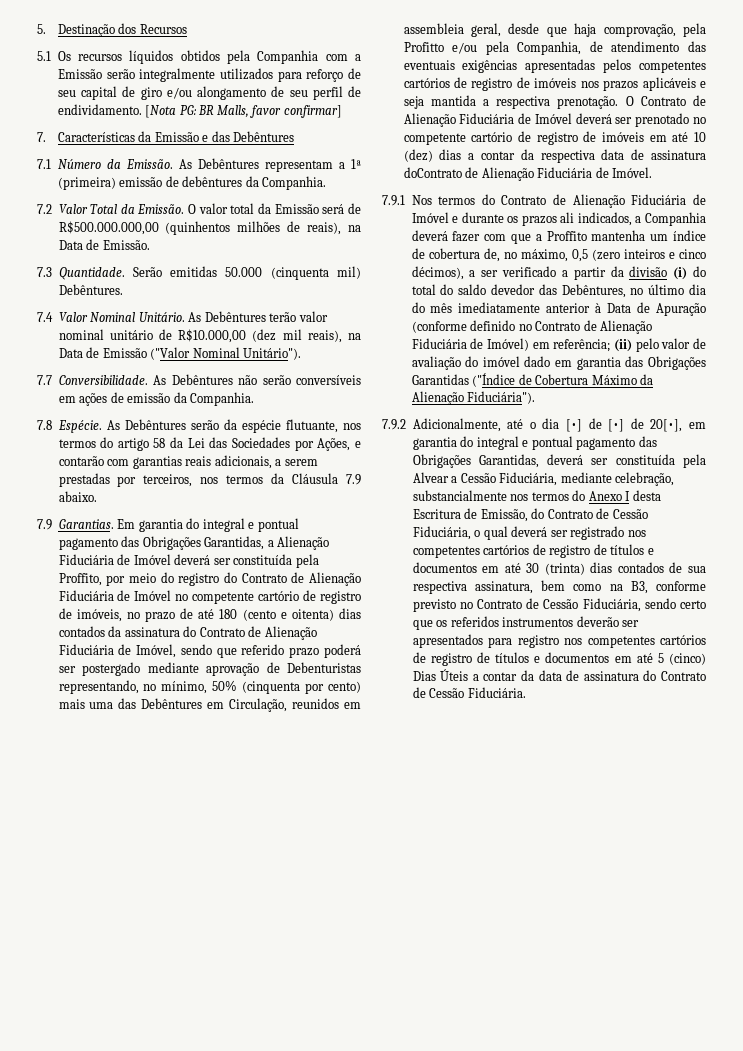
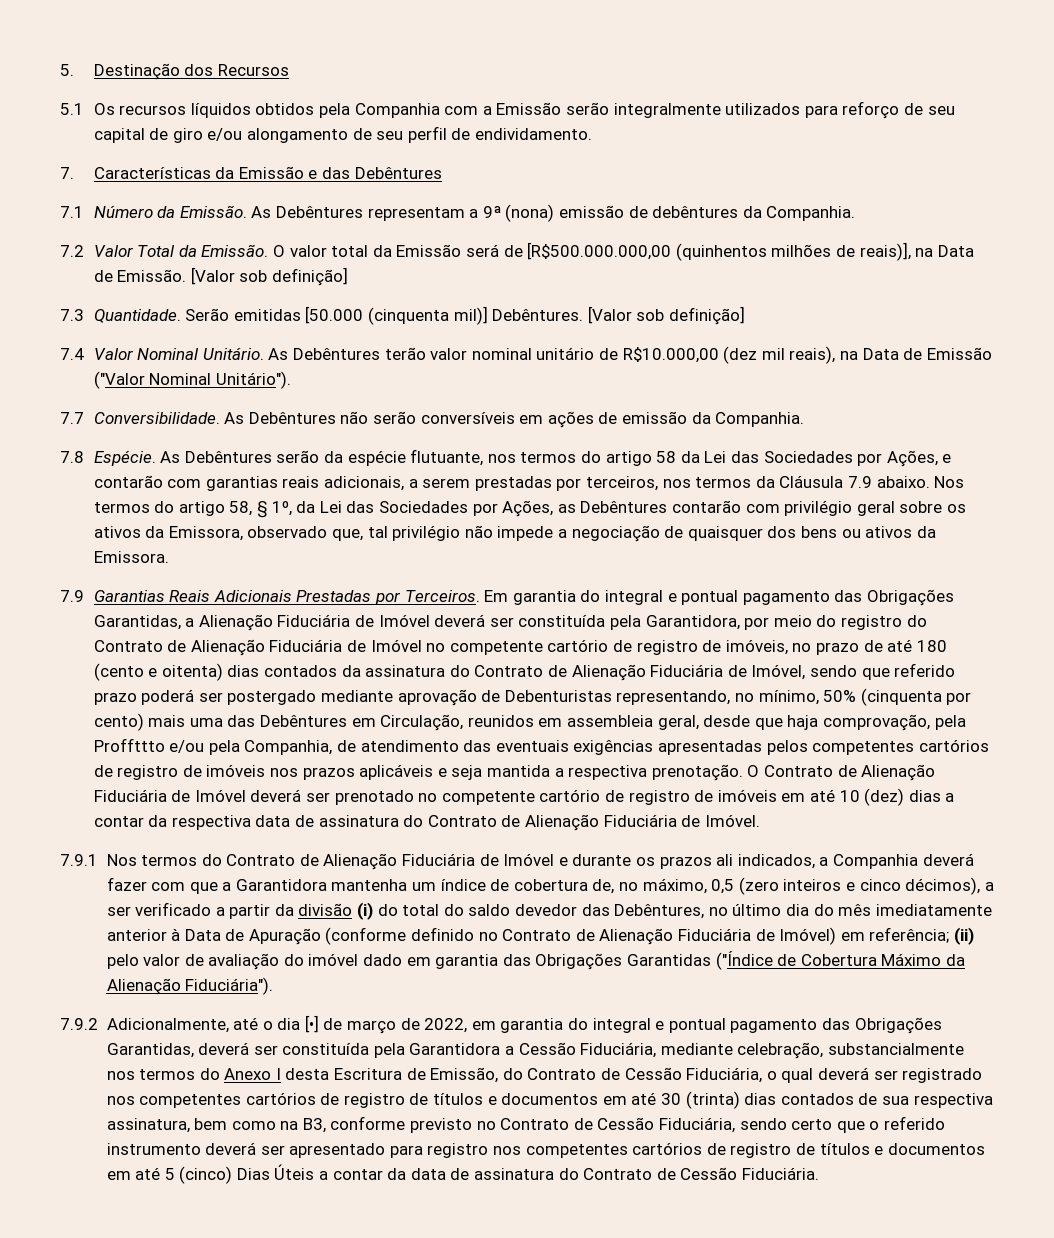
- [Nota PG: BR Malls, favor confirmar]
- As Debêntures representam a 1ª (primeira) emissão de debêntures da Companhia.
+ As Debêntures representam a 9ª (nona) emissão de debêntures da Companhia.
- O valor total da Emissão será de R$500.000.000,00 (quinhentos milhões de reais), na Data de Emissão.
+ O valor total da Emissão será de [R$500.000.000,00 (quinhentos milhões de reais)], na Data de Emissão. [Valor sob definição]
- Serão emitidas 50.000 (cinquenta mil) Debêntures.
+ Serão emitidas [50.000 (cinquenta mil)] Debêntures. [Valor sob definição]
- As Debêntures serão da espécie flutuante, nos termos do artigo 58 da Lei das Sociedades por Ações, e contarão com garantias reais adicionais, a serem prestadas por terceiros, nos termos da Cláusula 7.9 abaixo.
- 7.9 Garantias.
+ As Debêntures serão da espécie flutuante, nos termos do artigo 58 da Lei das Sociedades por Ações, e contarão com garantias reais adicionais, a serem prestadas por terceiros, nos termos da Cláusula 7.9 abaixo. Nos termos do artigo 58, § 1º, da Lei das Sociedades por Ações, as Debêntures contarão com privilégio geral sobre os ativos da Emissora, observado que, tal privilégio não impede a negociação de quaisquer dos bens ou ativos da Emissora.
+ 7.9 Garantias Reais Adicionais Prestadas por Terceiros.
- Em garantia do integral e pontual pagamento das Obrigações Garantidas, a Alienação Fiduciária de Imóvel deverá ser constituída pela Proffito, por meio do registro do Contrato de Alienação Fiduciária de Imóvel no competente cartório de registro de imóveis, no prazo de até 180 (cento e oitenta) dias contados da assinatura do Contrato de Alienação Fiduciária de Imóvel, sendo que referido prazo poderá ser postergado mediante aprovação de Debenturistas representando, no mínimo, 50% (cinquenta por cento) mais uma das Debêntures em Circulação, reunidos em assembleia geral, desde que haja comprovação, pela Profitto e/ou pela Companhia, de atendimento das eventuais exigências apresentadas pelos competentes cartórios de registro de imóveis nos prazos aplicáveis e seja mantida a respectiva prenotação.
+ Em garantia do integral e pontual pagamento das Obrigações Garantidas, a Alienação Fiduciária de Imóvel deverá ser constituída pela Garantidora, por meio do registro do Contrato de Alienação Fiduciária de Imóvel no competente cartório de registro de imóveis, no prazo de até 180 (cento e oitenta) dias contados da assinatura do Contrato de Alienação Fiduciária de Imóvel, sendo que referido prazo poderá ser postergado mediante aprovação de Debenturistas representando, no mínimo, 50% (cinquenta por cento) mais uma das Debêntures em Circulação, reunidos em assembleia geral, desde que haja comprovação, pela Proffttto e/ou pela Companhia, de atendimento das eventuais exigências apresentadas pelos competentes cartórios de registro de imóveis nos prazos aplicáveis e seja mantida a respectiva prenotação.
- O Contrato de Alienação Fiduciária de Imóvel deverá ser prenotado no competente cartório de registro de imóveis em até 10 (dez) dias a contar da respectiva data de assinatura doContrato de Alienação Fiduciária de Imóvel.
+ O Contrato de Alienação Fiduciária de Imóvel deverá ser prenotado no competente cartório de registro de imóveis em até 10 (dez) dias a contar da respectiva data de assinatura do Contrato de Alienação Fiduciária de Imóvel.
- 7.9.1 Nos termos do Contrato de Alienação Fiduciária de Imóvel e durante os prazos ali indicados, a Companhia deverá fazer com que a Proffito mantenha um índice de cobertura de, no máximo, 0,5 (zero inteiros e cinco décimos), a ser verificado a partir da divisão (i) do total do saldo devedor das Debêntures, no último dia do mês imediatamente anterior à Data de Apuração (conforme definido no Contrato de Alienação Fiduciária de Imóvel) em referência;
+ 7.9.1 Nos termos do Contrato de Alienação Fiduciária de Imóvel e durante os prazos ali indicados, a Companhia deverá fazer com que a Garantidora mantenha um índice de cobertura de, no máximo, 0,5 (zero inteiros e cinco décimos), a ser verificado a partir da divisão (i) do total do saldo devedor das Debêntures, no último dia do mês imediatamente anterior à Data de Apuração (conforme definido no Contrato de Alienação Fiduciária de Imóvel) em referência;
- 7.9.2 Adicionalmente, até o dia [•] de [•] de 20[•], em garantia do integral e pontual pagamento das Obrigações Garantidas, deverá ser constituída pela Alvear a Cessão Fiduciária, mediante celebração, substancialmente nos termos do Anexo I desta Escritura de Emissão, do Contrato de Cessão Fiduciária, o qual deverá ser registrado nos competentes cartórios de registro de títulos e documentos em até 30 (trinta) dias contados de sua respectiva assinatura, bem como na B3, conforme previsto no Contrato de Cessão Fiduciária, sendo certo que os referidos instrumentos deverão ser apresentados para registro nos competentes cartórios de registro de títulos e documentos em até 5 (cinco) Dias Úteis a contar da data de assinatura do Contrato de Cessão Fiduciária.
+ 7.9.2 Adicionalmente, até o dia [•] de março de 2022, em garantia do integral e pontual pagamento das Obrigações Garantidas, deverá ser constituída pela Garantidora a Cessão Fiduciária, mediante celebração, substancialmente nos termos do Anexo I desta Escritura de Emissão, do Contrato de Cessão Fiduciária, o qual deverá ser registrado nos competentes cartórios de registro de títulos e documentos em até 30 (trinta) dias contados de sua respectiva assinatura, bem como na B3, conforme previsto no Contrato de Cessão Fiduciária, sendo certo que o referido instrumento deverá ser apresentado para registro nos competentes cartórios de registro de títulos e documentos em até 5 (cinco) Dias Úteis a contar da data de assinatura do Contrato de Cessão Fiduciária.

